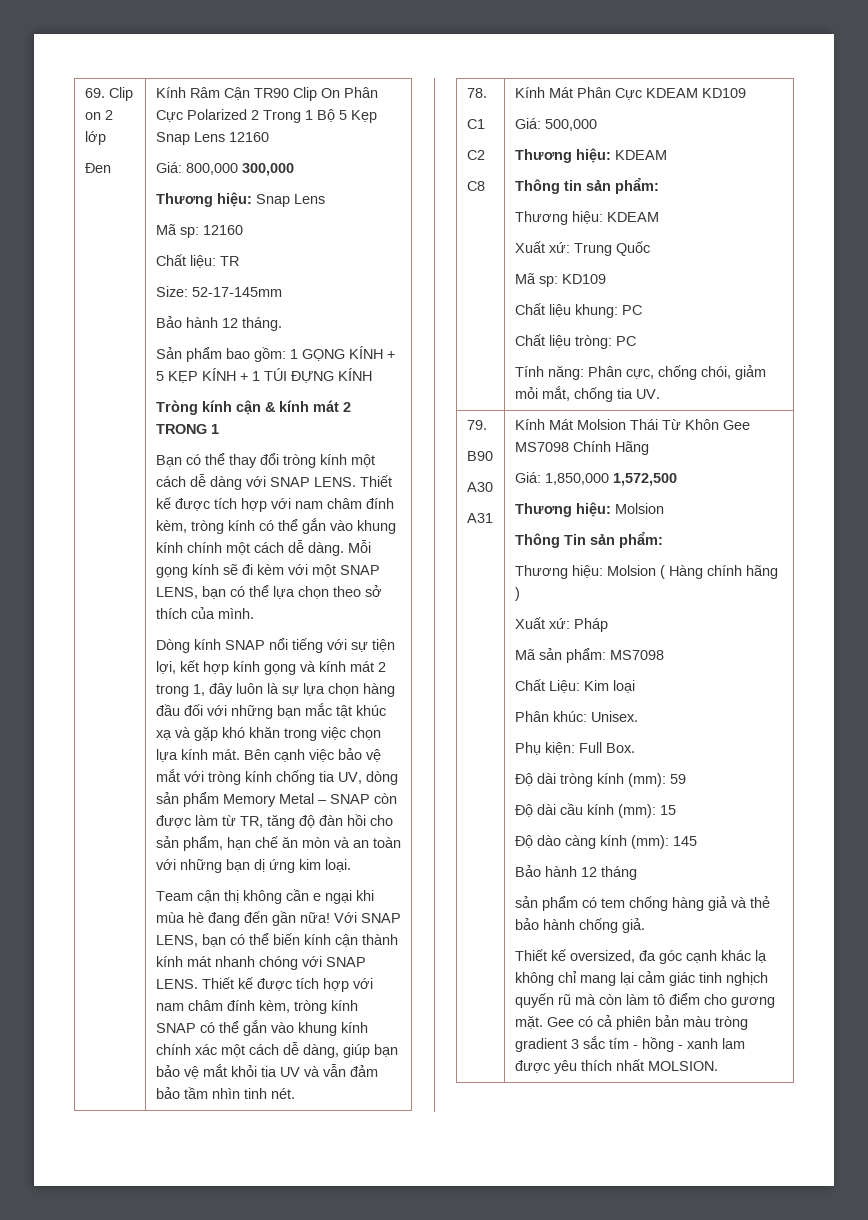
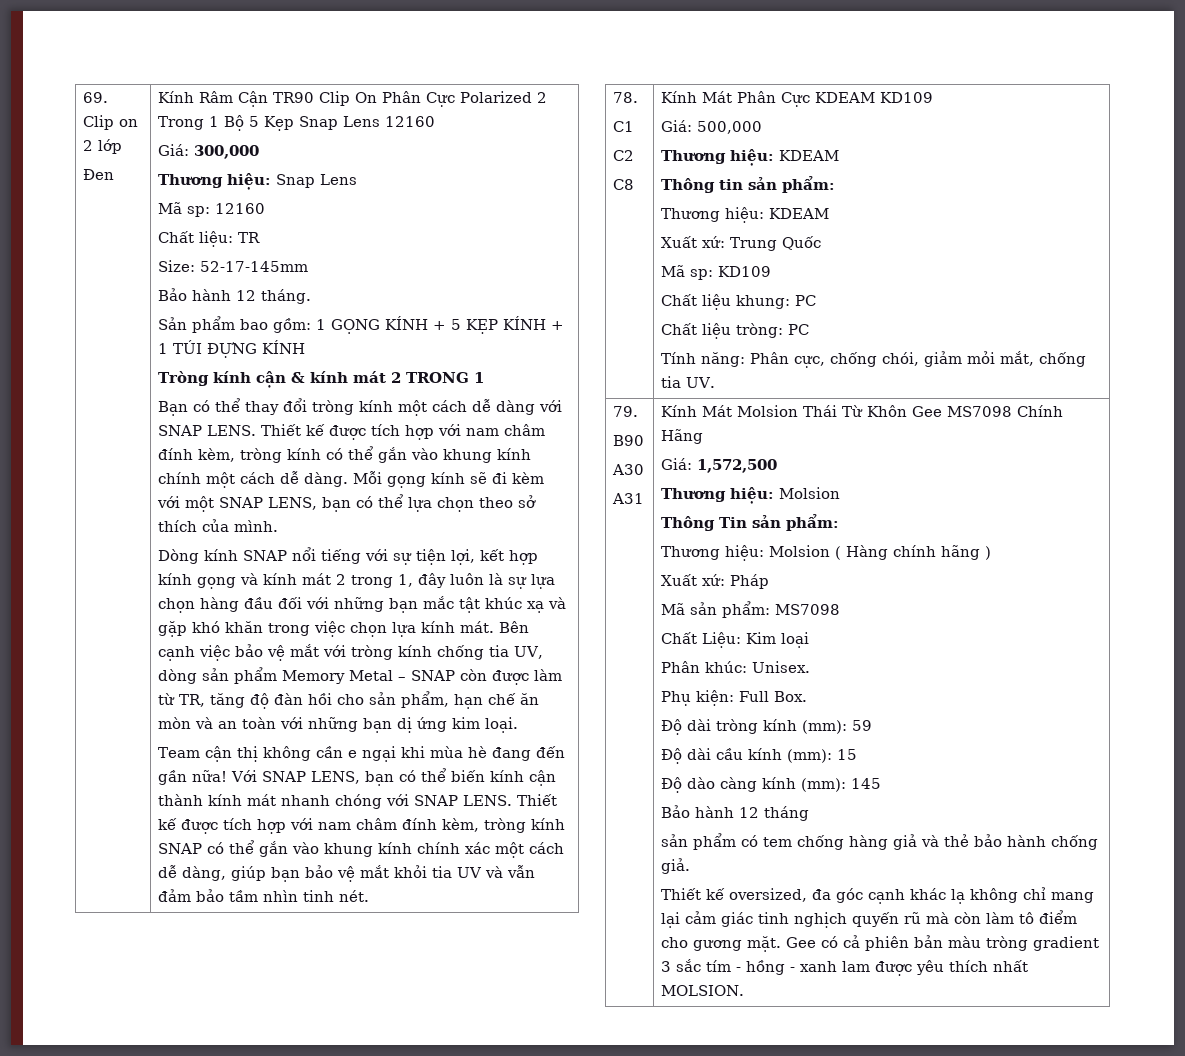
- Giá: 800,000 300,000
+ Giá: 300,000
- Giá: 1,850,000 1,572,500
+ Giá: 1,572,500

